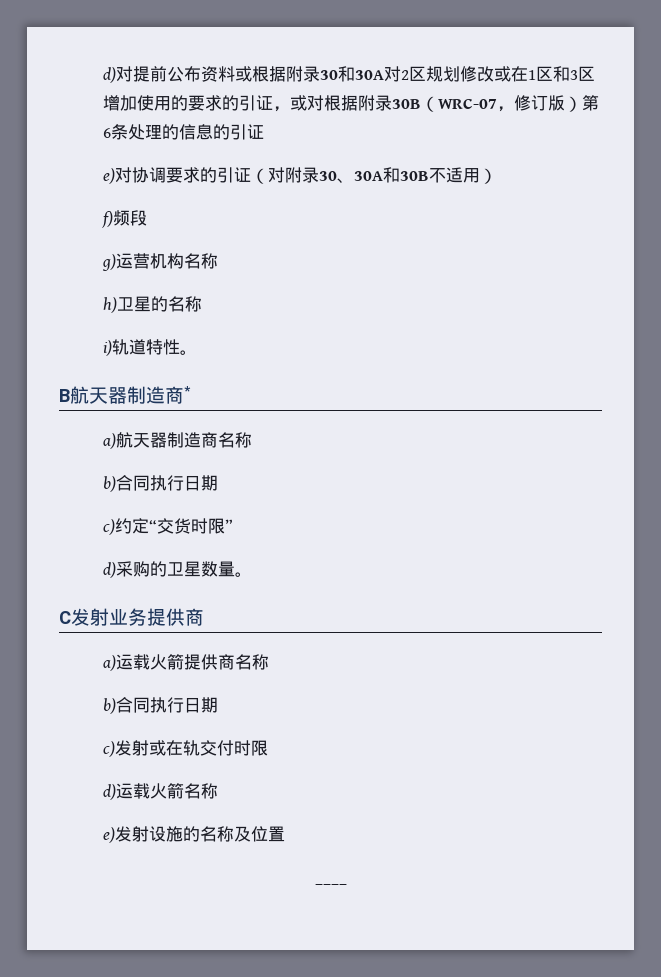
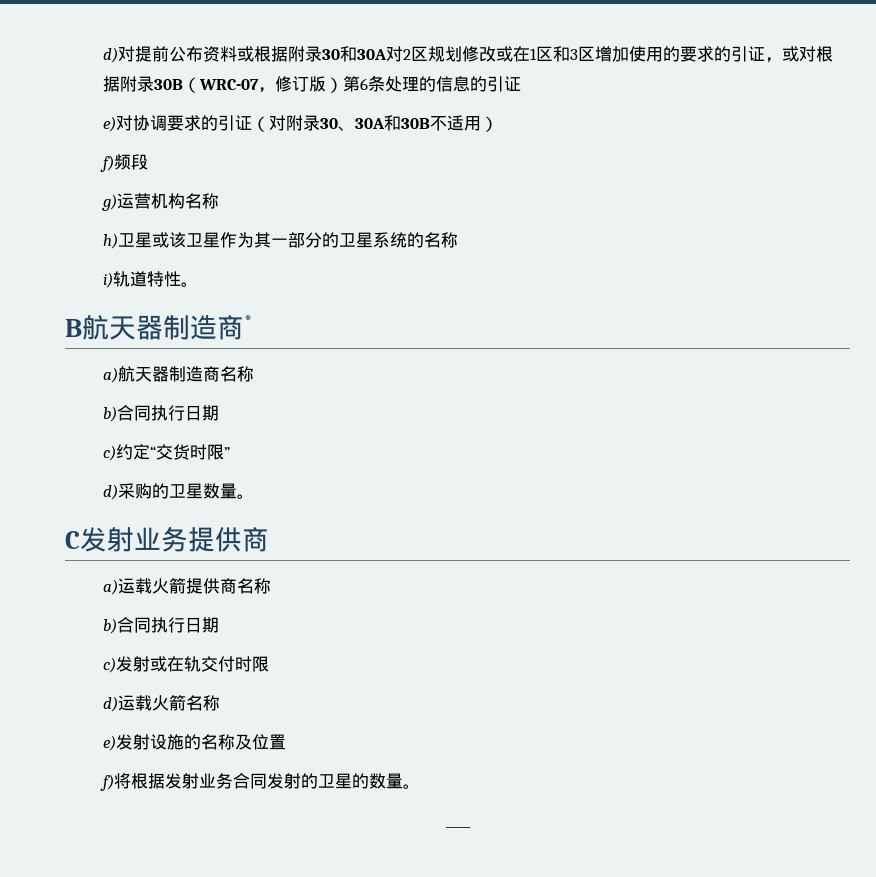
- h)卫星的名称
+ h)卫星或该卫星作为其一部分的卫星系统的名称
+ f)将根据发射业务合同发射的卫星的数量。

